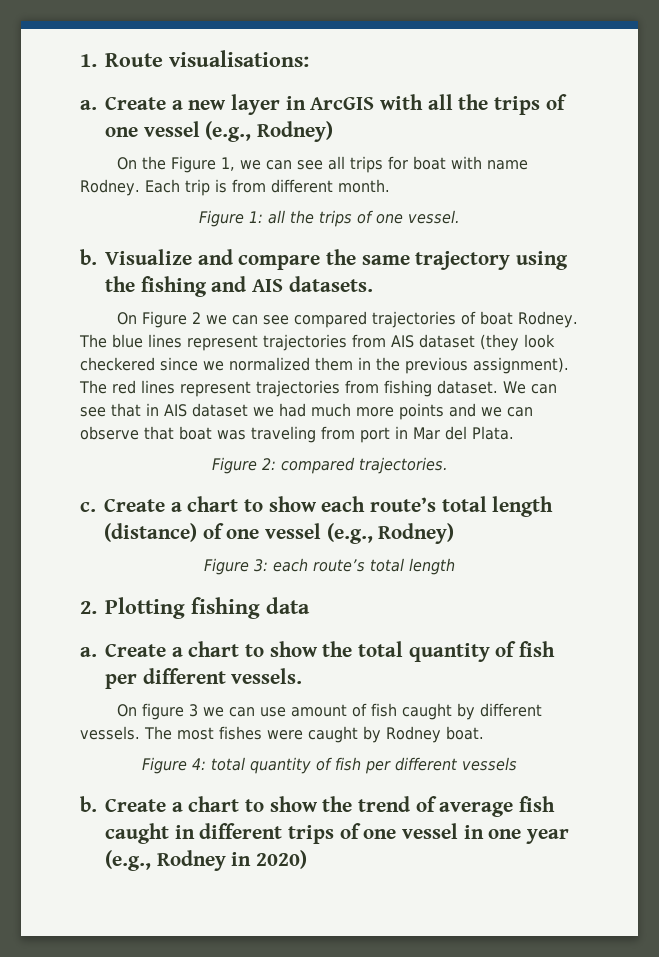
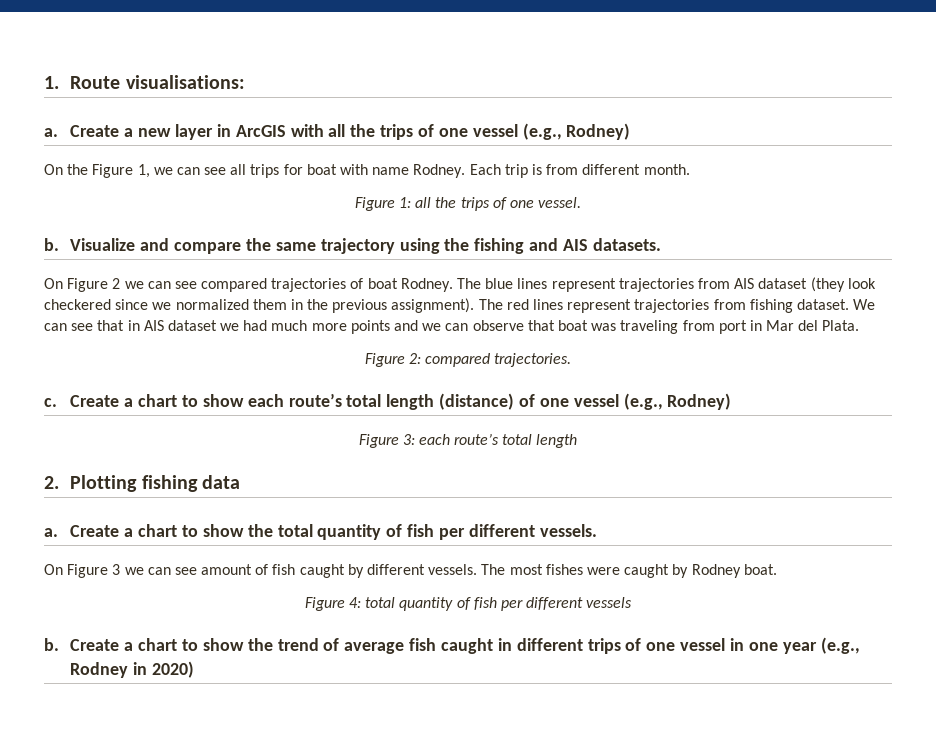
- On figure 3 we can use amount of fish caught by different vessels.
+ On Figure 3 we can see amount of fish caught by different vessels.

